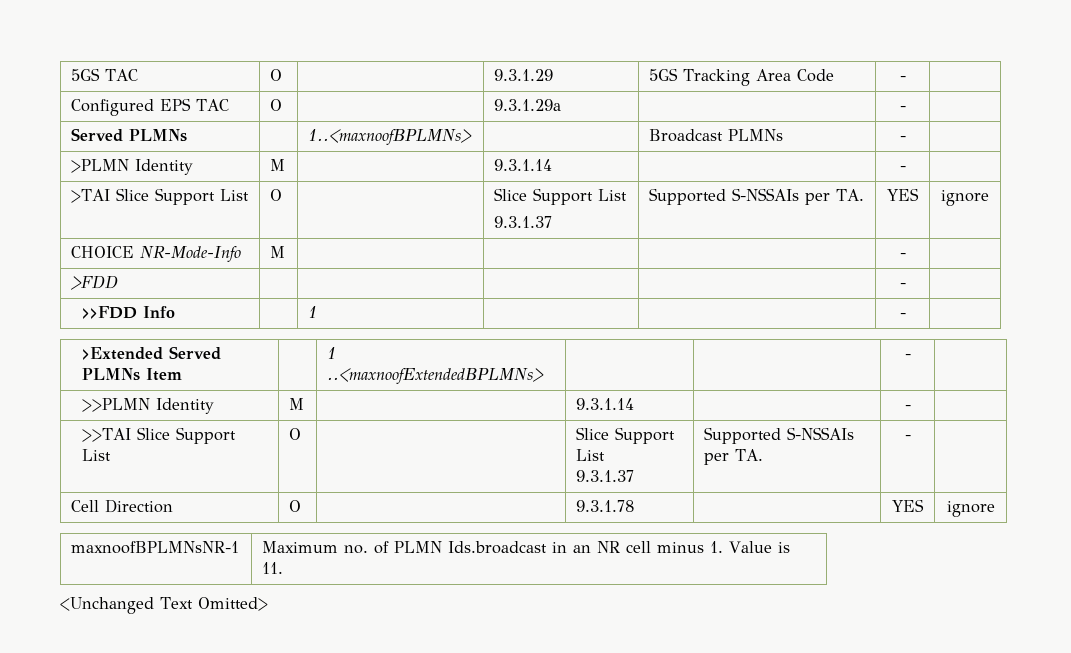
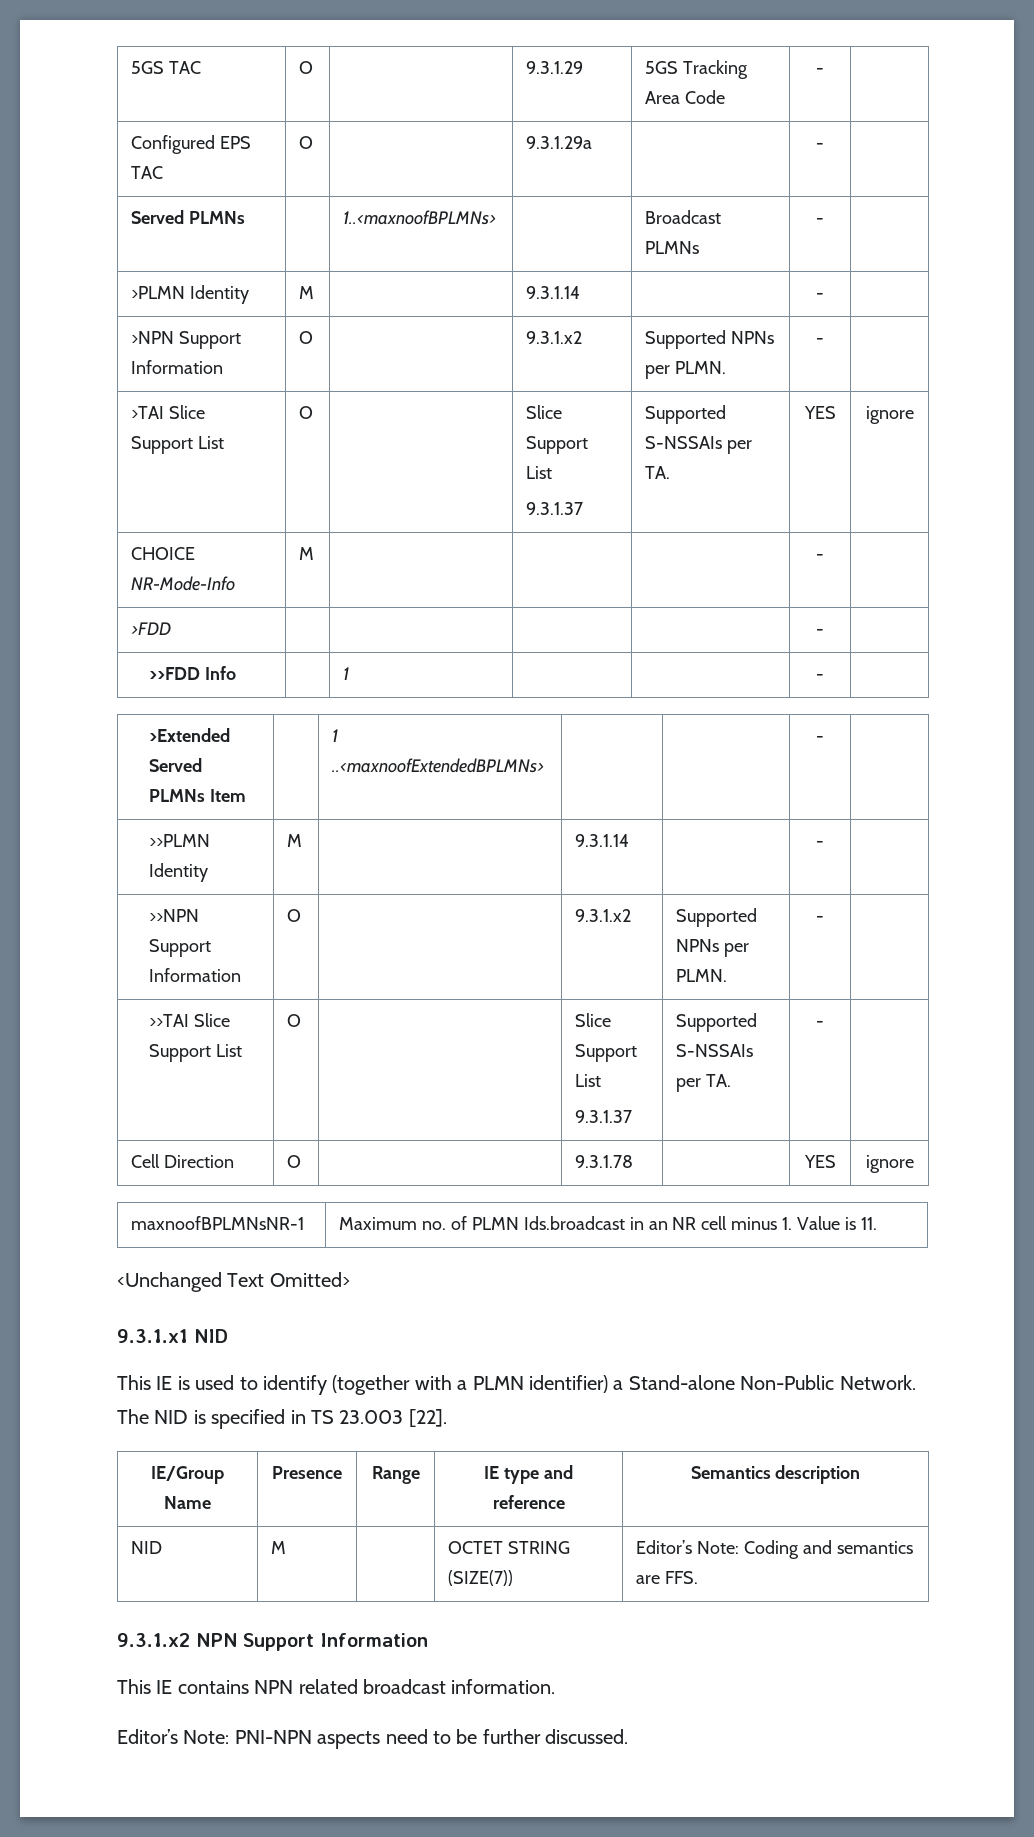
+ >NPN Support Information | O | | 9.3.1.x2 | Supported NPNs per PLMN. | - |
+ >>NPN Support Information | O | | 9.3.1.x2 | Supported NPNs per PLMN. | - |
+ 9.3.1.x1 NID
+ This IE is used to identify (together with a PLMN identifier) a Stand-alone Non-Public Network. The NID is specified in TS 23.003 [22].
+ IE/Group Name | Presence | Range | IE type and reference | Semantics description
+ NID | M | | OCTET STRING (SIZE(7)) | Editor’s Note: Coding and semantics are FFS.
+ 9.3.1.x2 NPN Support Information
+ This IE contains NPN related broadcast information.
+ Editor’s Note: PNI-NPN aspects need to be further discussed.

